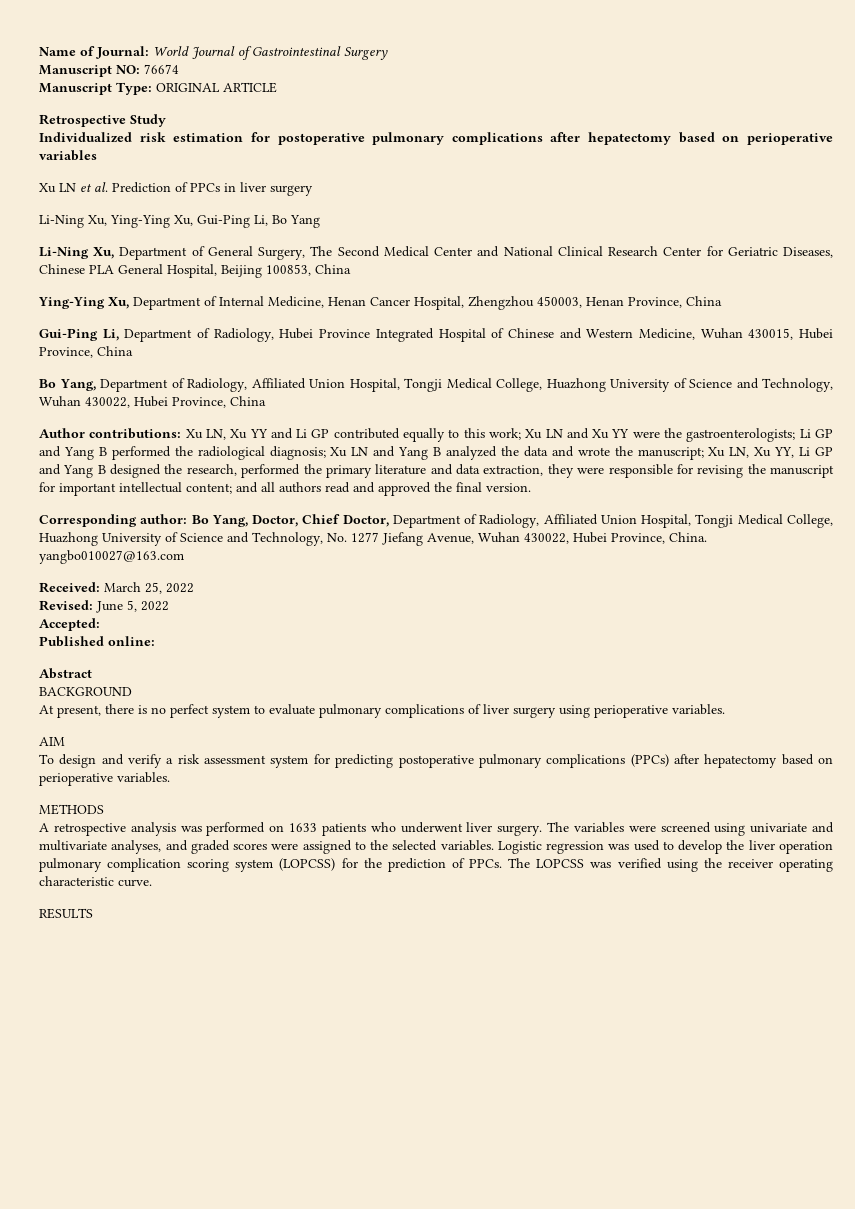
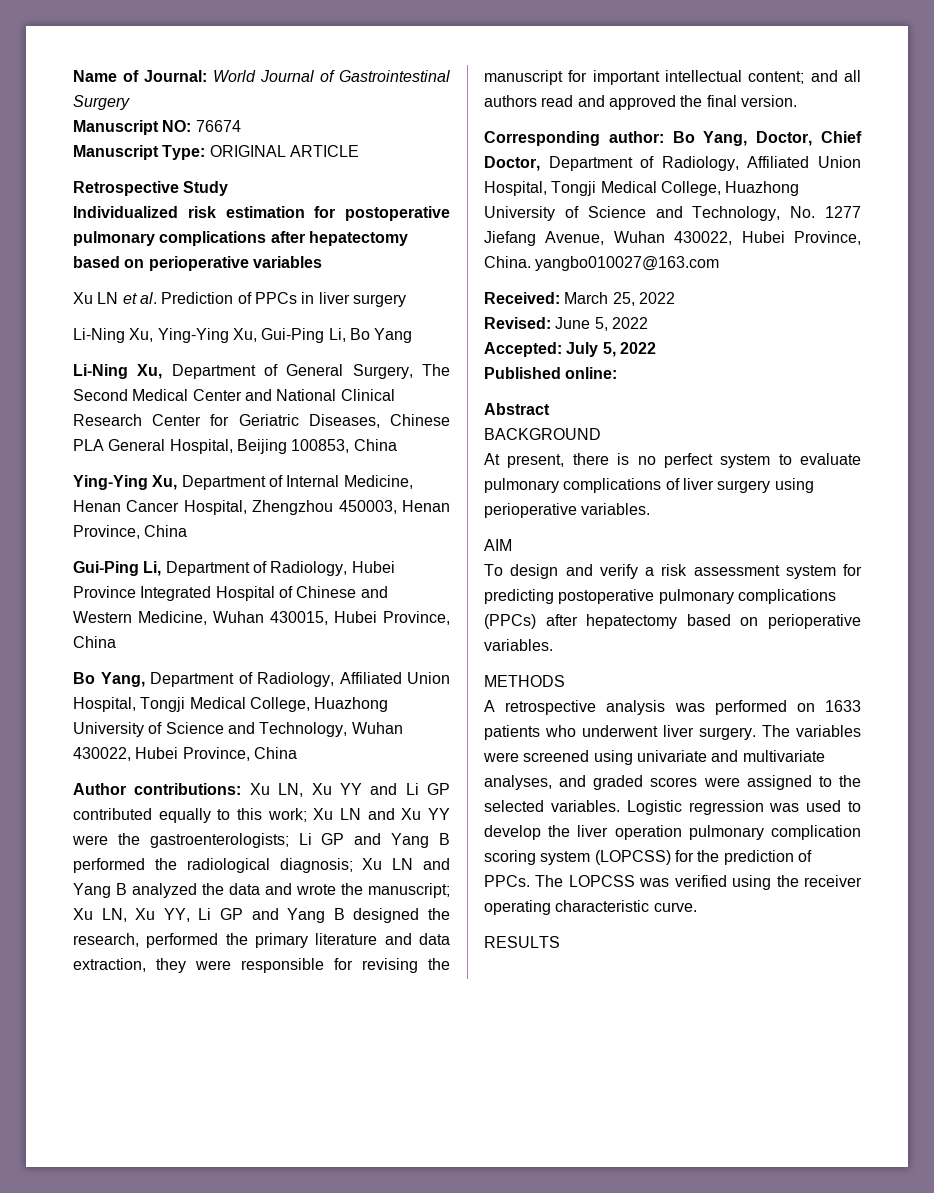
- Accepted:
+ Accepted: July 5, 2022

